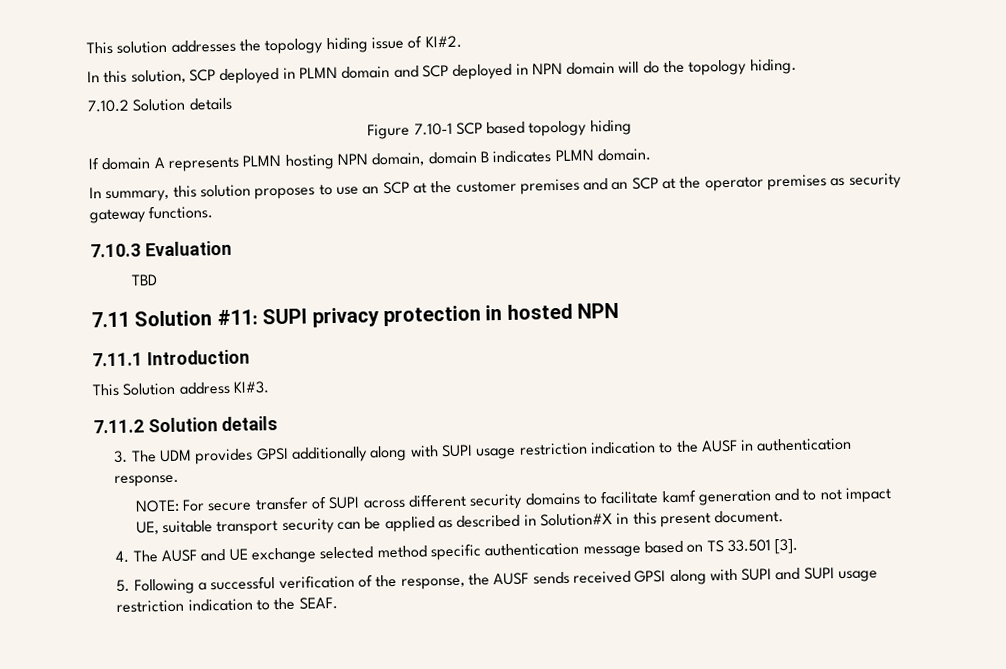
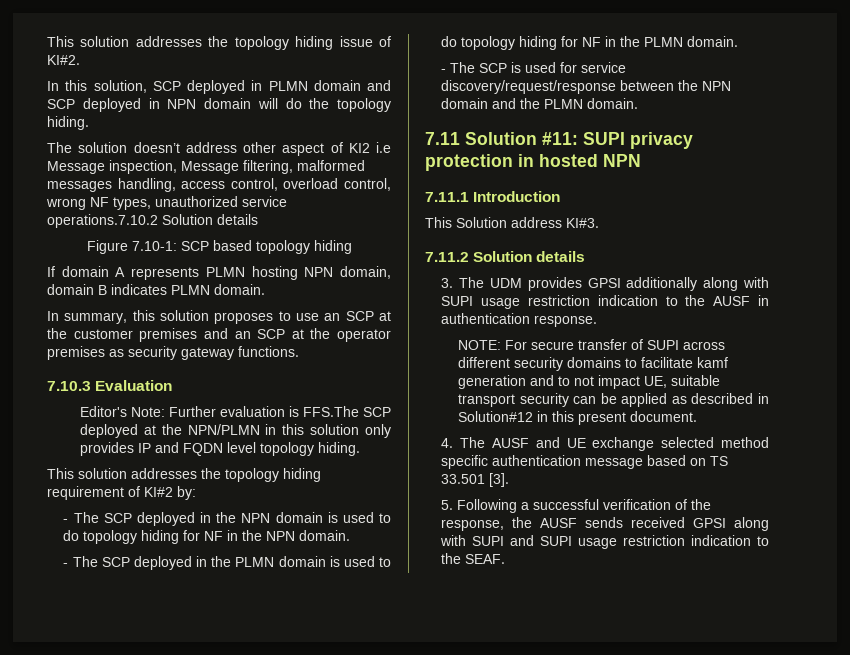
- 7.10.2 Solution details
+ The solution doesn’t address other aspect of KI2 i.e Message inspection, Message filtering, malformed messages handling, access control, overload control, wrong NF types, unauthorized service operations.7.10.2 Solution details
- Figure 7.10-1 SCP based topology hiding
+ Figure 7.10-1: SCP based topology hiding
- TBD
+ Editor's Note: Further evaluation is FFS.The SCP deployed at the NPN/PLMN in this solution only provides IP and FQDN level topology hiding.
+ This solution addresses the topology hiding requirement of KI#2 by:
+ - The SCP deployed in the NPN domain is used to do topology hiding for NF in the NPN domain.
+ - The SCP deployed in the PLMN domain is used to do topology hiding for NF in the PLMN domain.
+ - The SCP is used for service discovery/request/response between the NPN domain and the PLMN domain.
- NOTE: For secure transfer of SUPI across different security domains to facilitate kamf generation and to not impact UE, suitable transport security can be applied as described in Solution#X in this present document.
+ NOTE: For secure transfer of SUPI across different security domains to facilitate kamf generation and to not impact UE, suitable transport security can be applied as described in Solution#12 in this present document.

